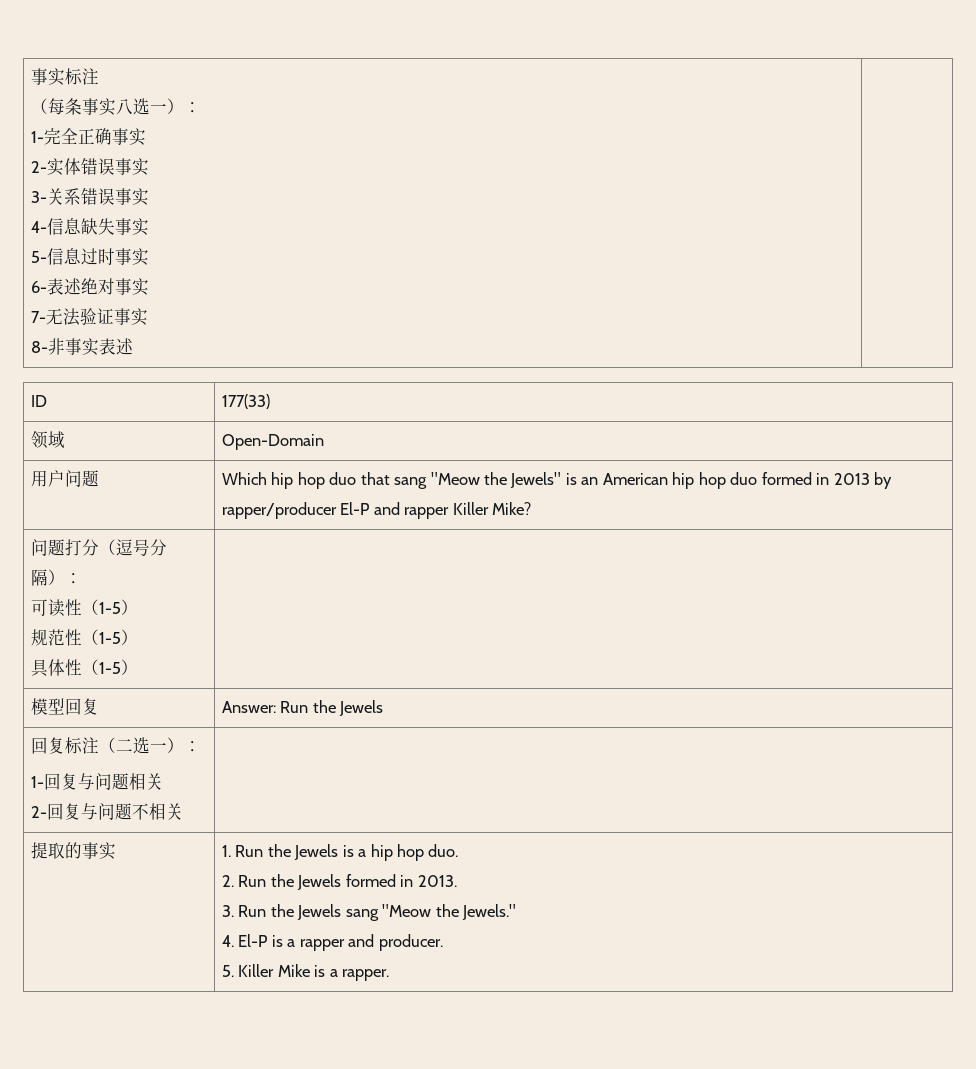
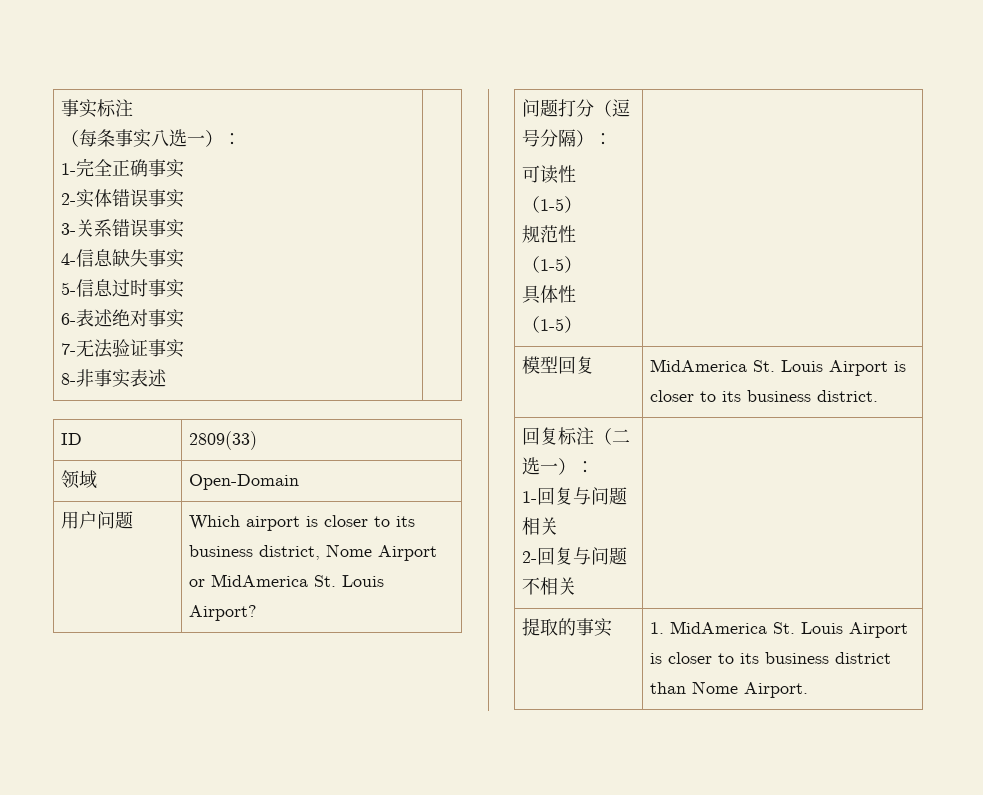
- ID | 177(33)
+ ID | 2809(33)
- 用户问题 | Which hip hop duo that sang "Meow the Jewels" is an American hip hop duo formed in 2013 by rapper/producer El-P and rapper Killer Mike?
+ 用户问题 | Which airport is closer to its business district, Nome Airport or MidAmerica St. Louis Airport?
- 模型回复 | Answer: Run the Jewels
+ 模型回复 | MidAmerica St. Louis Airport is closer to its business district.
- 提取的事实 | 1. Run the Jewels is a hip hop duo.
- 2. Run the Jewels formed in 2013.
- 3. Run the Jewels sang "Meow the Jewels."
- 4. El-P is a rapper and producer.
- 5. Killer Mike is a rapper.
+ 提取的事实 | 1. MidAmerica St. Louis Airport is closer to its business district than Nome Airport.

